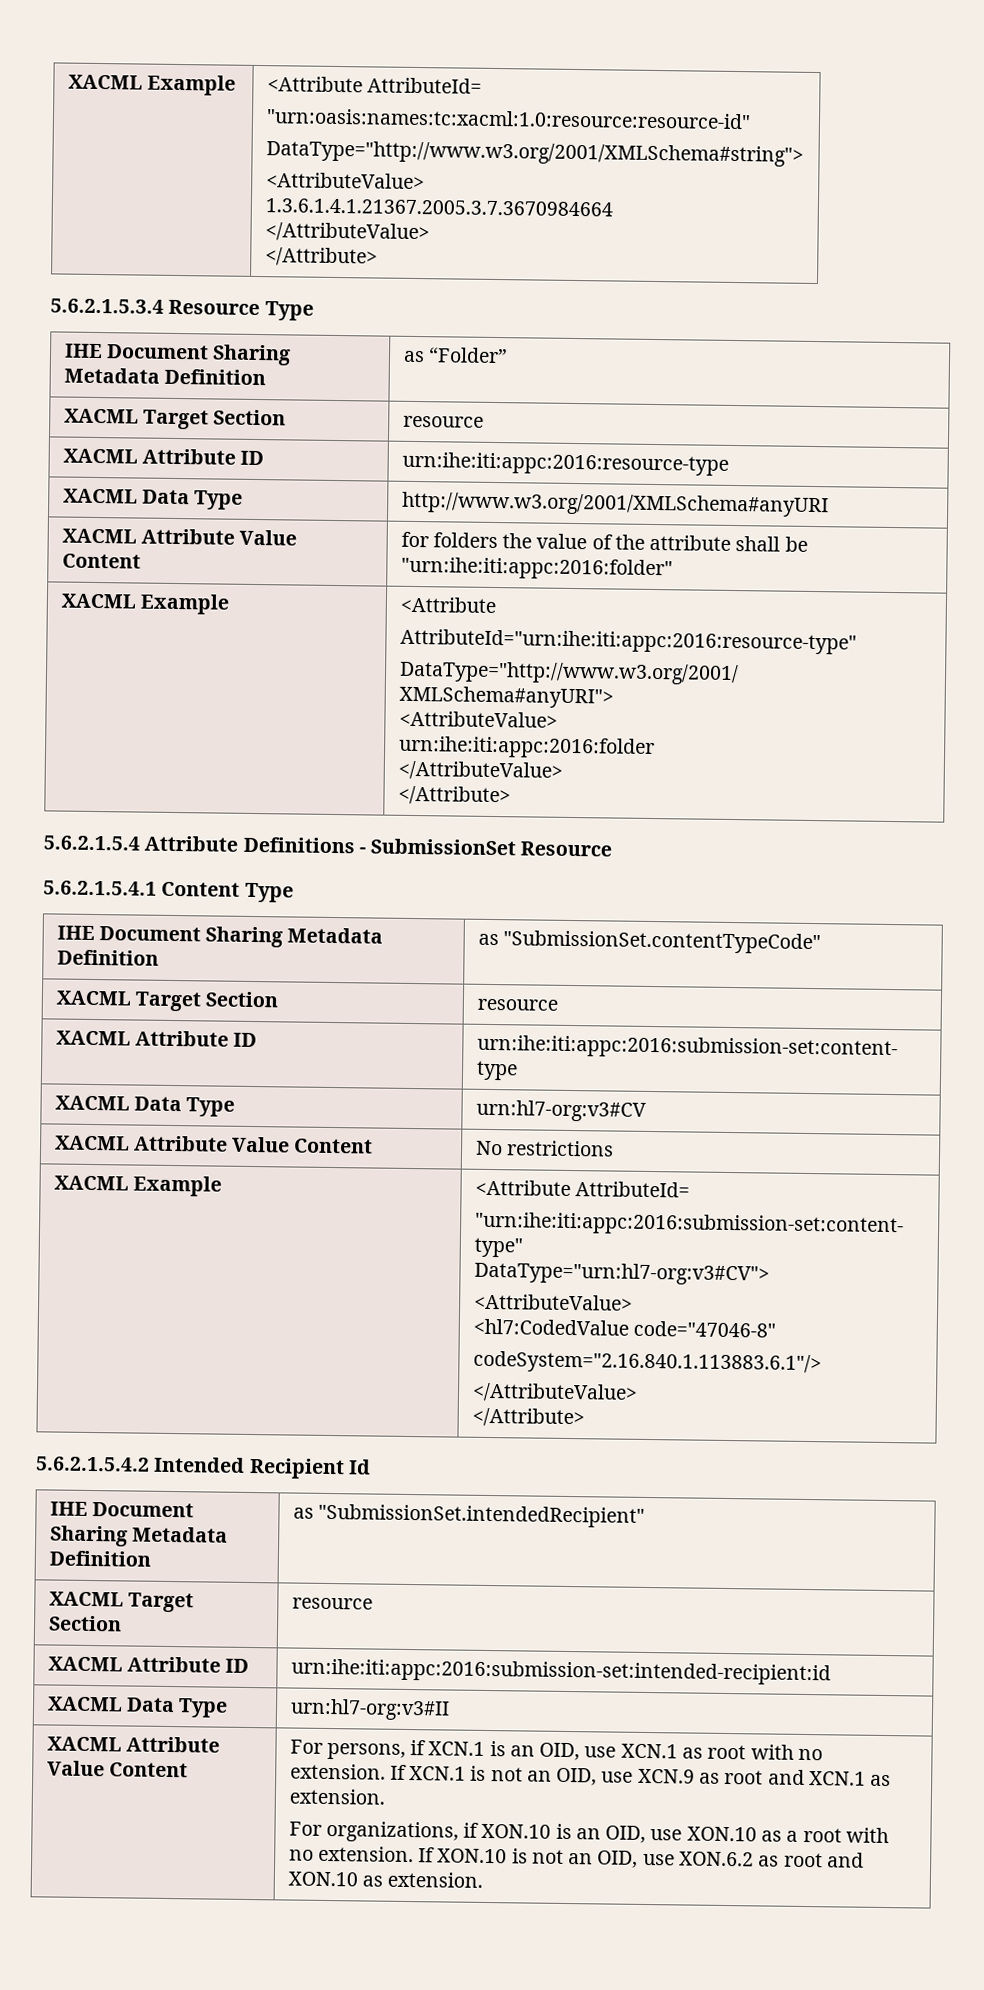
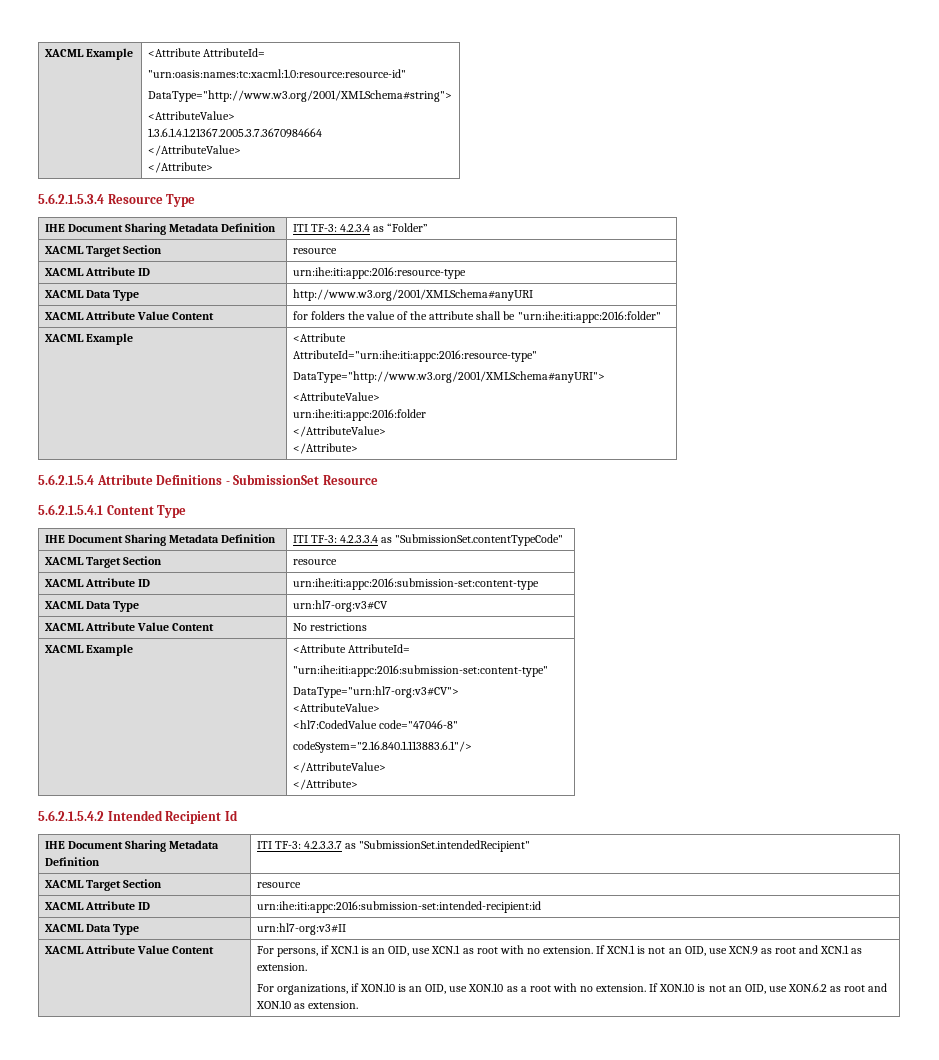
- IHE Document Sharing Metadata Definition | as “Folder”
+ IHE Document Sharing Metadata Definition | ITI TF-3: 4.2.3.4 as “Folder”
- IHE Document Sharing Metadata Definition | as "SubmissionSet.contentTypeCode"
+ IHE Document Sharing Metadata Definition | ITI TF-3: 4.2.3.3.4 as "SubmissionSet.contentTypeCode"
- IHE Document Sharing Metadata Definition | as "SubmissionSet.intendedRecipient"
+ IHE Document Sharing Metadata Definition | ITI TF-3: 4.2.3.3.7 as "SubmissionSet.intendedRecipient"

